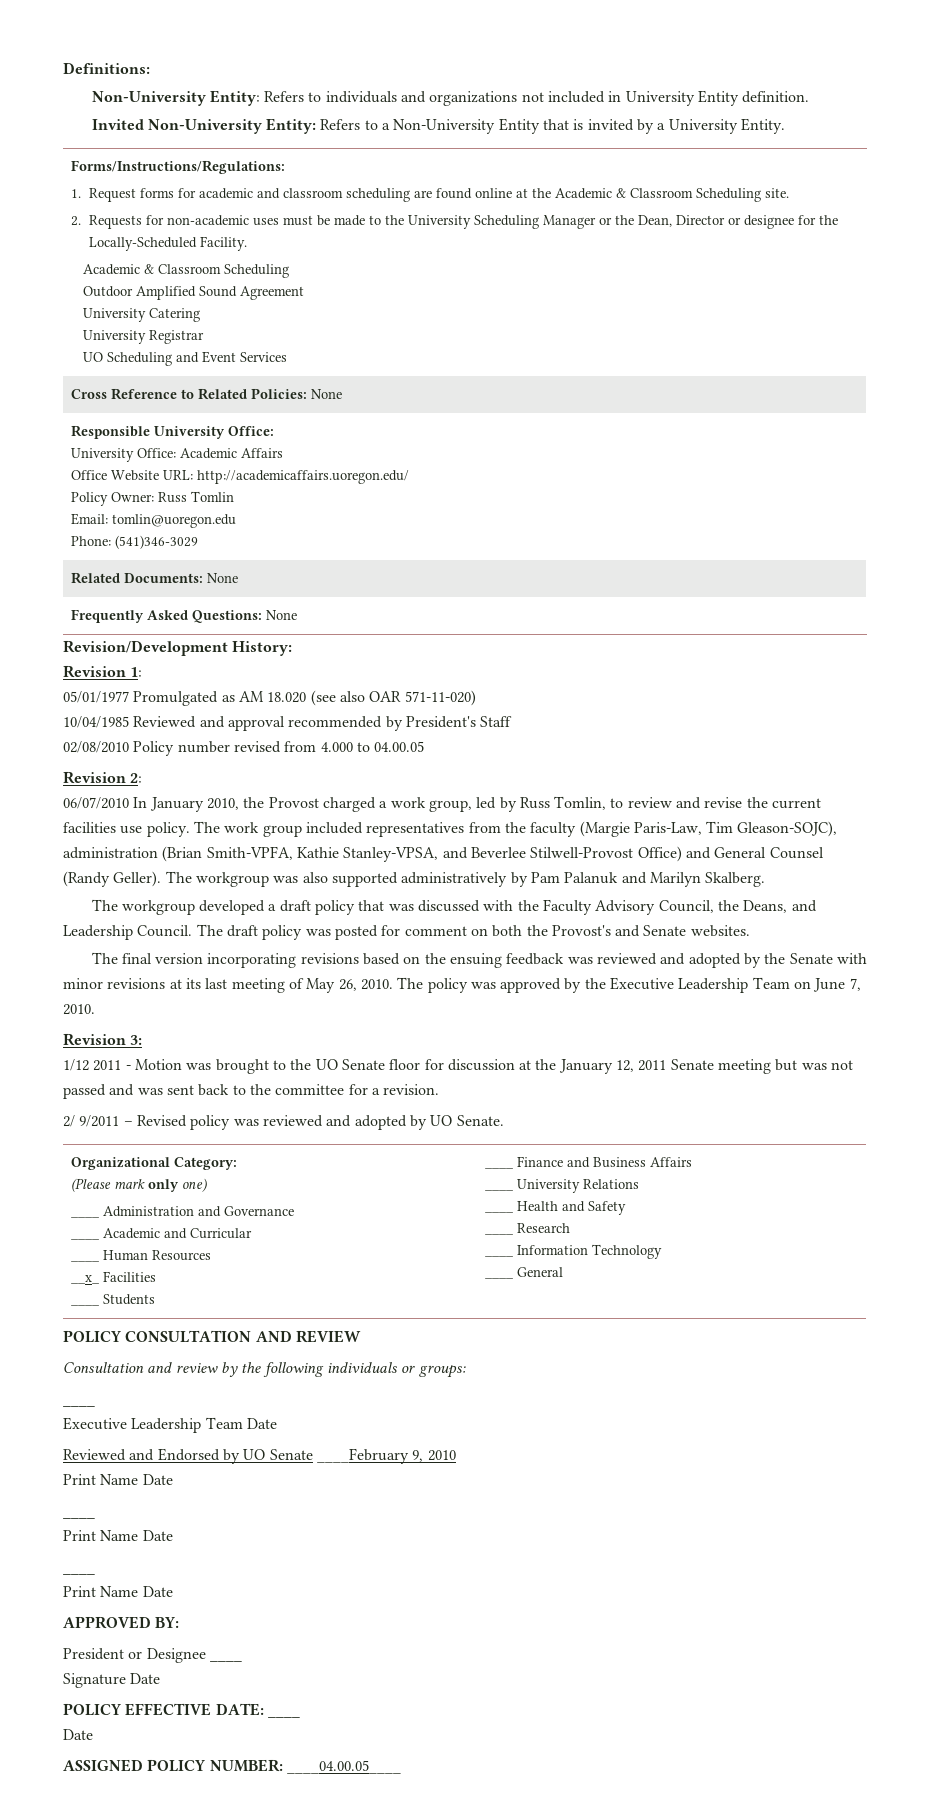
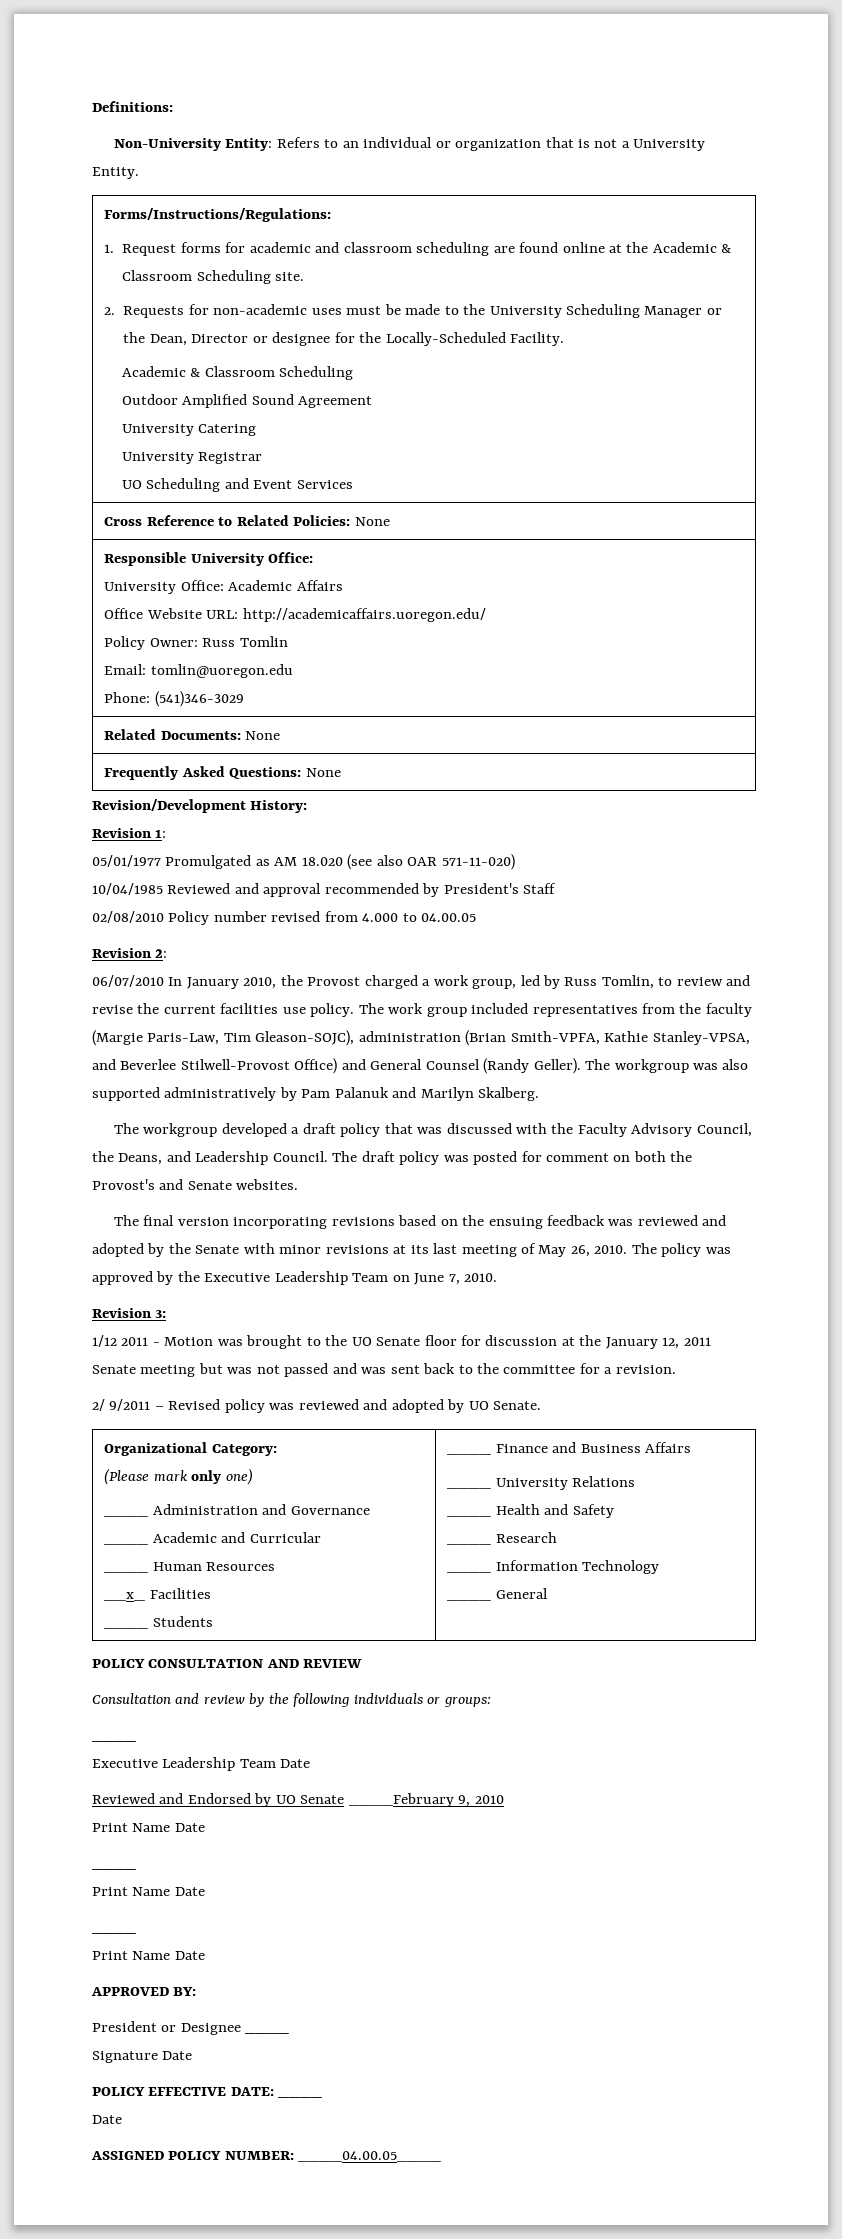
- Non-University Entity: Refers to individuals and organizations not included in University Entity definition.
- Invited Non-University Entity: Refers to a Non-University Entity that is invited by a University Entity.
+ Non-University Entity: Refers to an individual or organization that is not a University Entity.

